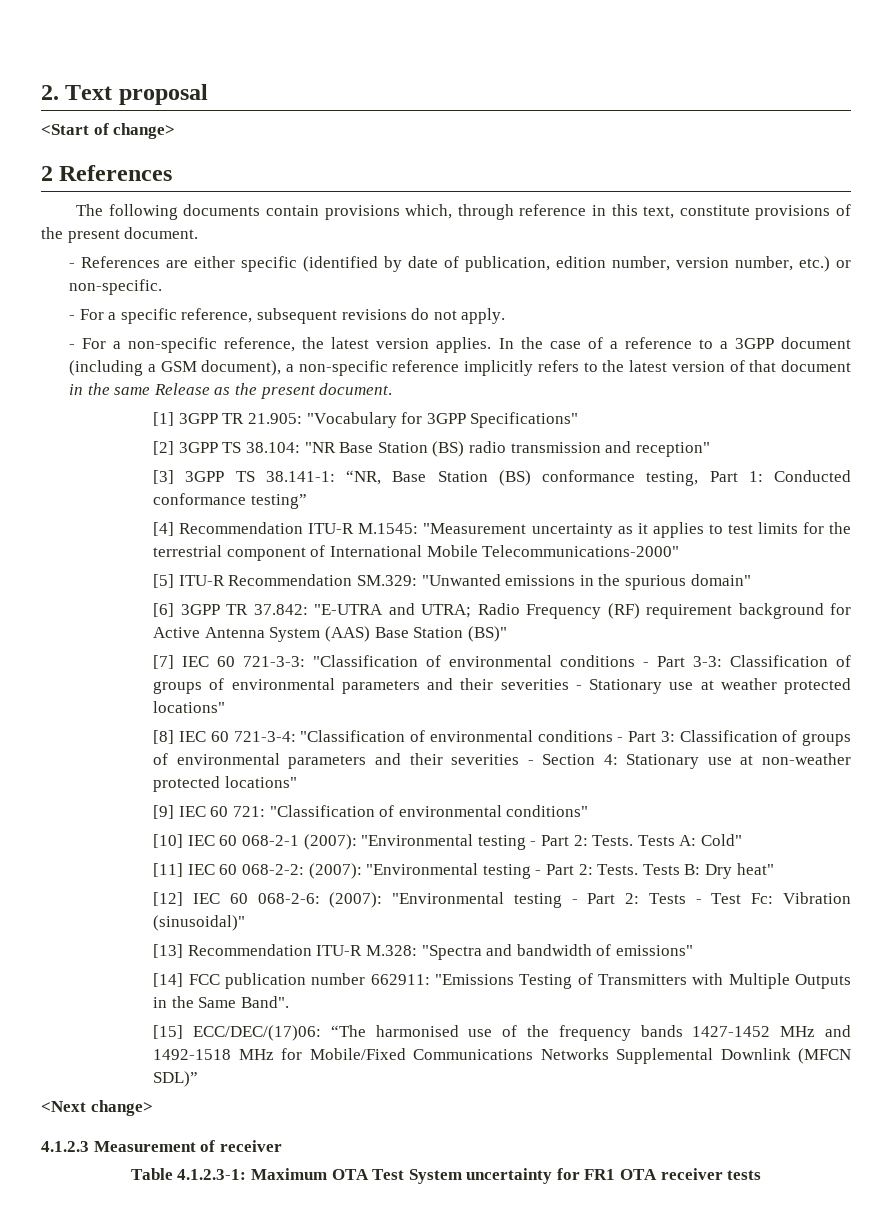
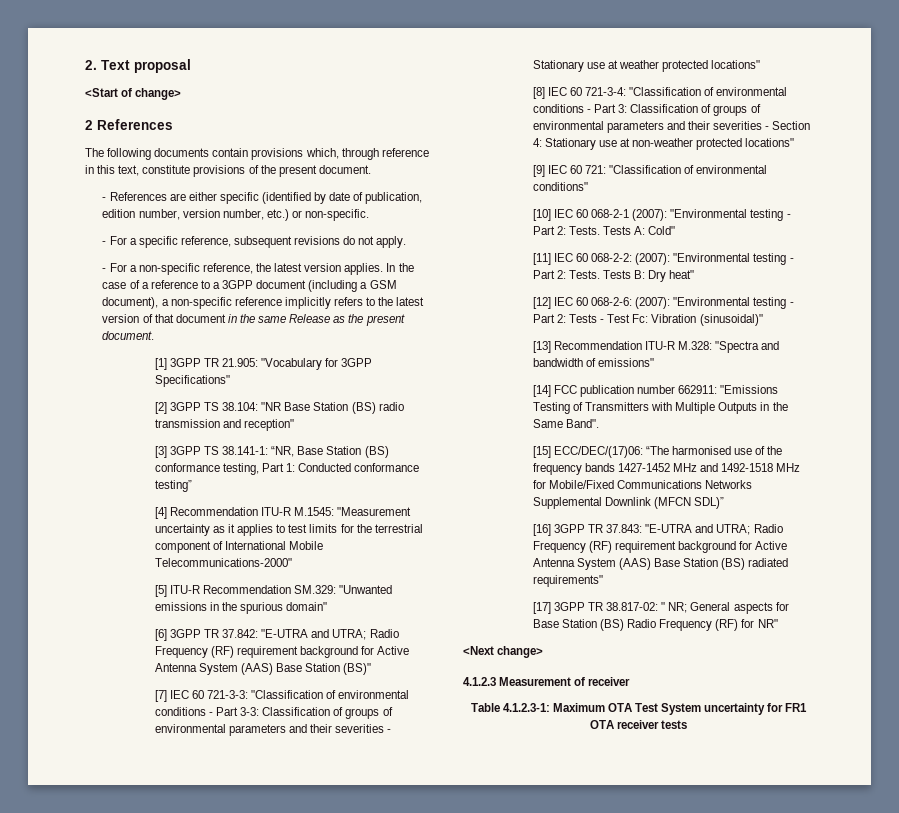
+ [16] 3GPP TR 37.843: "E-UTRA and UTRA; Radio Frequency (RF) requirement background for Active Antenna System (AAS) Base Station (BS) radiated requirements"
+ [17] 3GPP TR 38.817-02: " NR; General aspects for Base Station (BS) Radio Frequency (RF) for NR"

